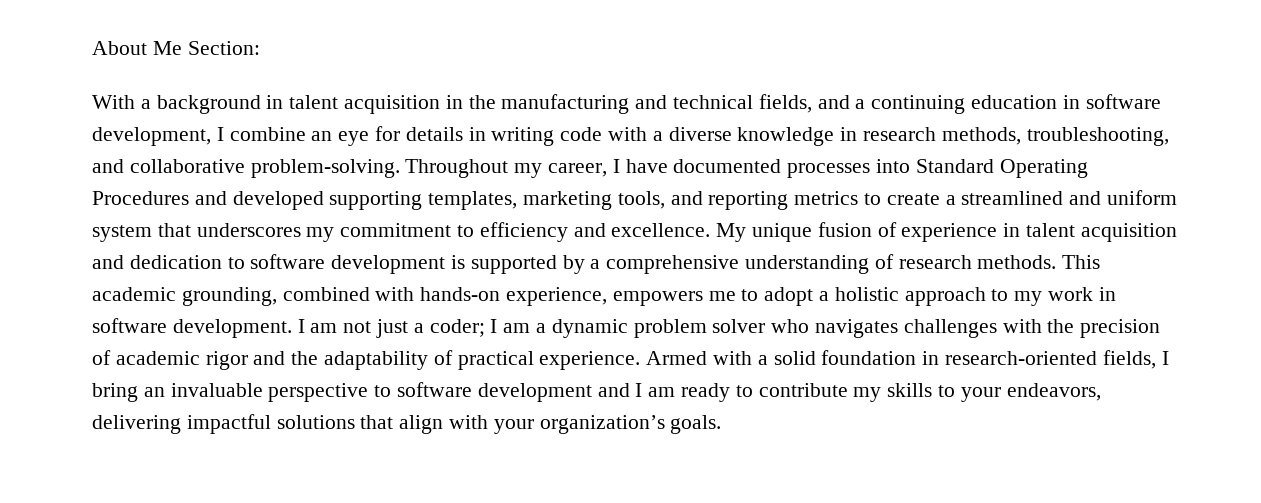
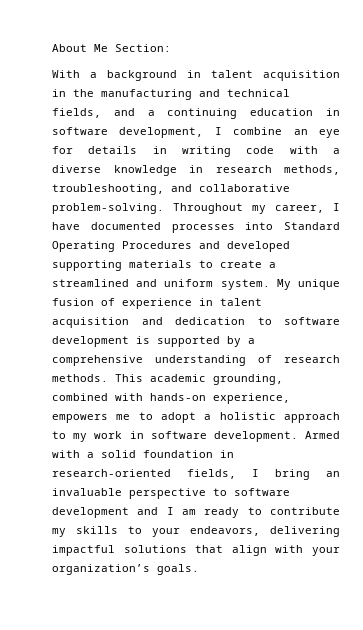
- Throughout my career, I have documented processes into Standard Operating Procedures and developed supporting templates, marketing tools, and reporting metrics to create a streamlined and uniform system that underscores my commitment to efficiency and excellence.
+ Throughout my career, I have documented processes into Standard Operating Procedures and developed supporting materials to create a streamlined and uniform system.
- I am not just a coder; I am a dynamic problem solver who navigates challenges with the precision of academic rigor and the adaptability of practical experience.

